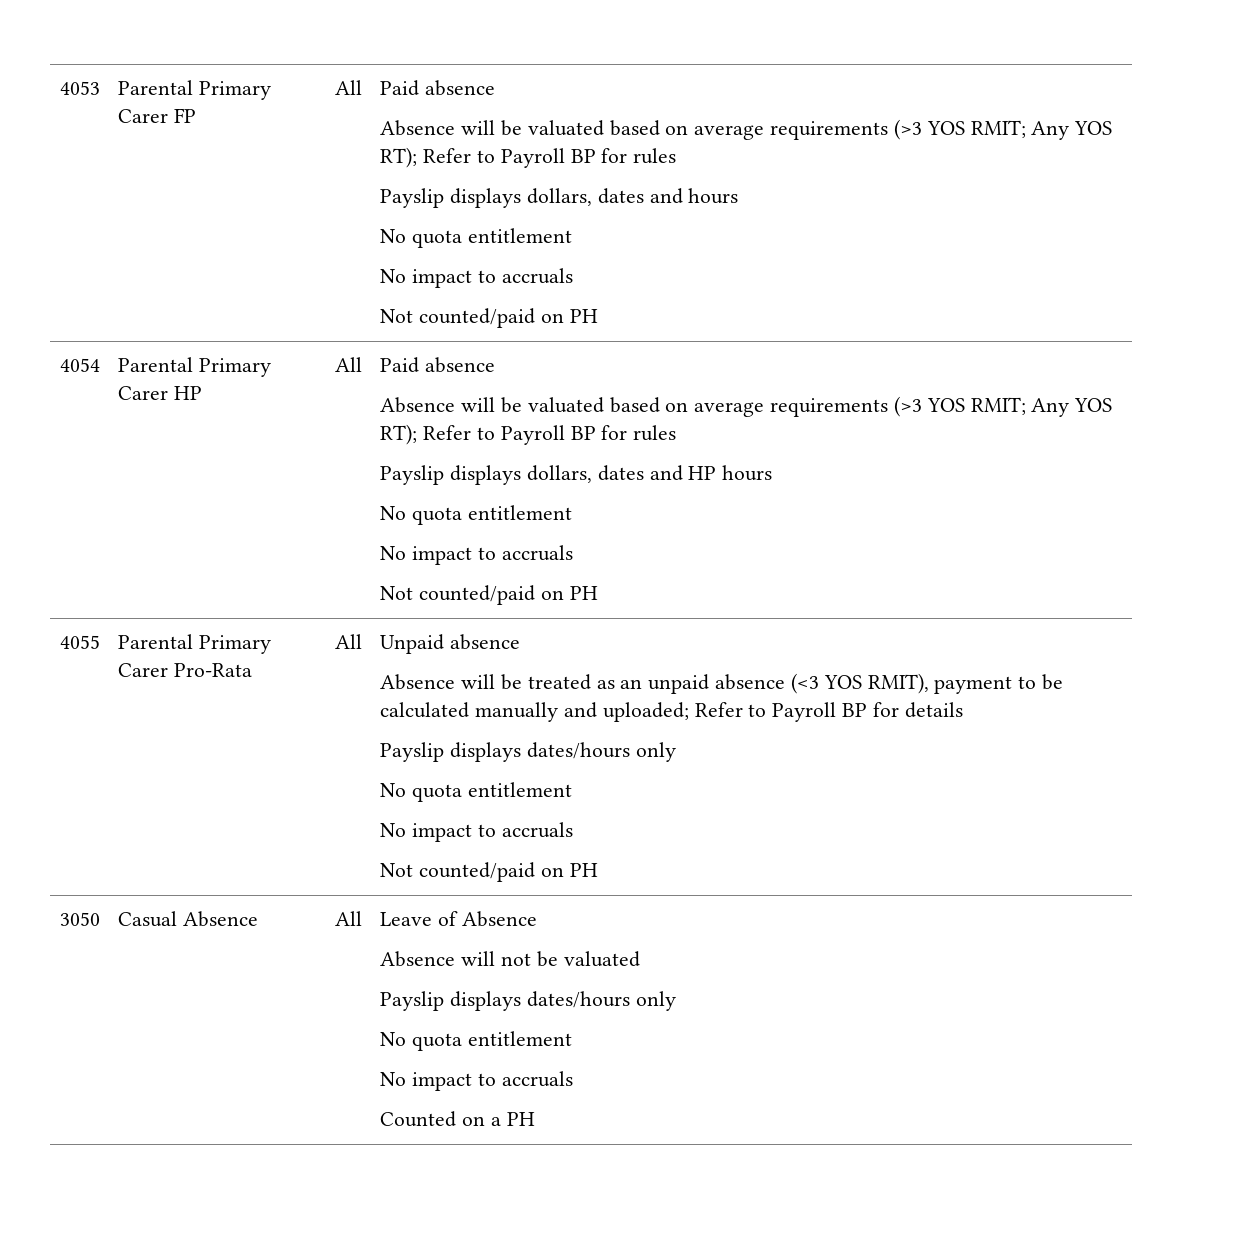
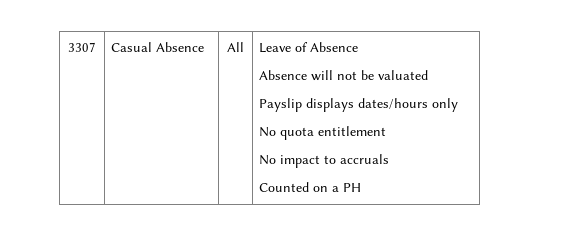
- 4053 | Parental Primary Carer FP | All | Paid absence
- Absence will be valuated based on average requirements (>3 YOS RMIT; Any YOS RT); Refer to Payroll BP for rules
- Payslip displays dollars, dates and hours
- No quota entitlement
- No impact to accruals
- Not counted/paid on PH
- 4054 | Parental Primary Carer HP | All | Paid absence
- Absence will be valuated based on average requirements (>3 YOS RMIT; Any YOS RT); Refer to Payroll BP for rules
- Payslip displays dollars, dates and HP hours
- No quota entitlement
- No impact to accruals
- Not counted/paid on PH
- 4055 | Parental Primary Carer Pro-Rata | All | Unpaid absence
- Absence will be treated as an unpaid absence (<3 YOS RMIT), payment to be calculated manually and uploaded; Refer to Payroll BP for details
- Payslip displays dates/hours only
- No quota entitlement
- No impact to accruals
- Not counted/paid on PH
- 3050 | Casual Absence | All | Leave of Absence
+ 3307 | Casual Absence | All | Leave of Absence

